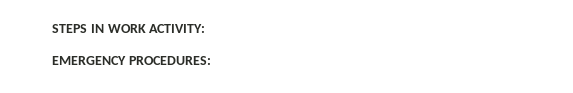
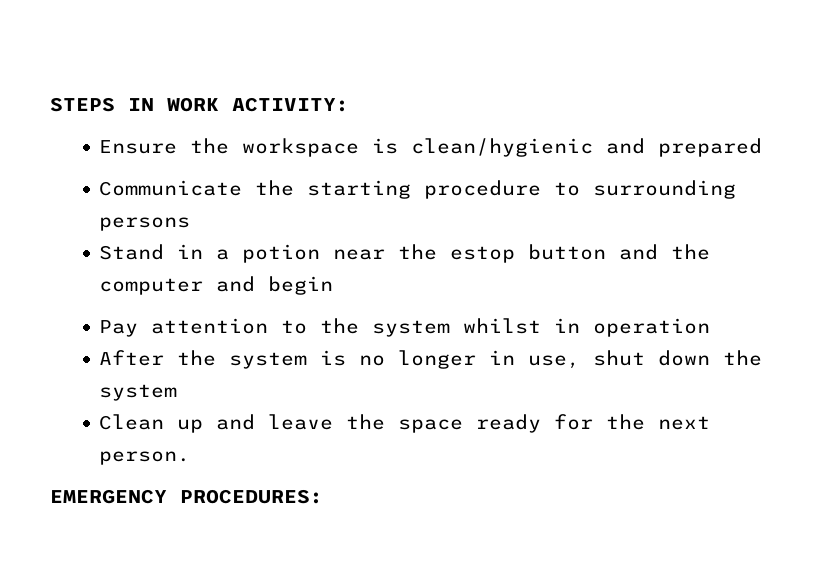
+ Ensure the workspace is clean/hygienic and prepared
+ Communicate the starting procedure to surrounding persons
+ Stand in a potion near the estop button and the computer and begin
+ Pay attention to the system whilst in operation
+ After the system is no longer in use, shut down the system
+ Clean up and leave the space ready for the next person.

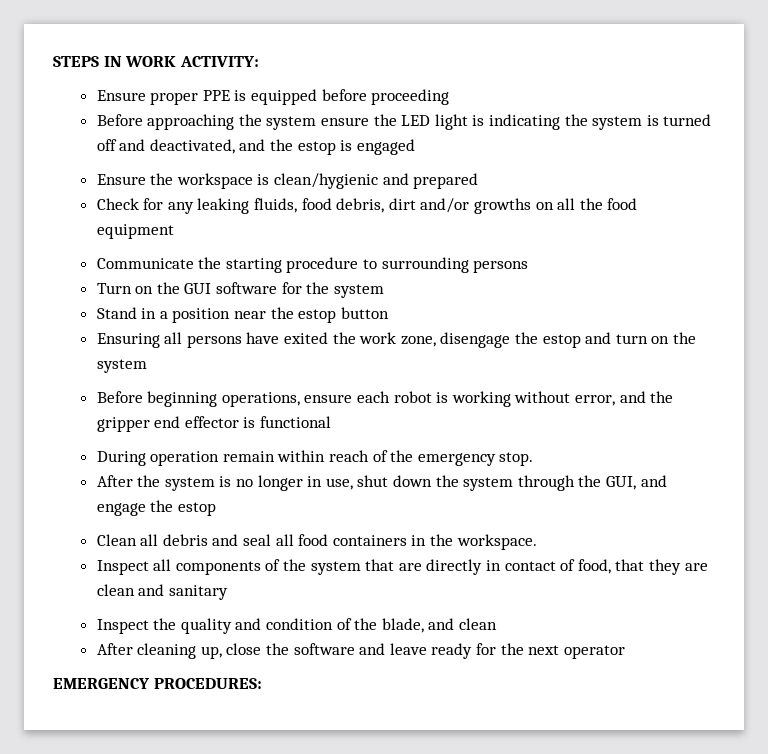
+ Ensure proper PPE is equipped before proceeding
+ Before approaching the system ensure the LED light is indicating the system is turned off and deactivated, and the estop is engaged
+ Check for any leaking fluids, food debris, dirt and/or growths on all the food equipment
+ Turn on the GUI software for the system
- Stand in a potion near the estop button and the computer and begin
- Pay attention to the system whilst in operation
+ Stand in a position near the estop button
+ Ensuring all persons have exited the work zone, disengage the estop and turn on the system
+ Before beginning operations, ensure each robot is working without error, and the gripper end effector is functional
+ During operation remain within reach of the emergency stop.
- After the system is no longer in use, shut down the system
- Clean up and leave the space ready for the next person.
+ After the system is no longer in use, shut down the system through the GUI, and engage the estop
+ Clean all debris and seal all food containers in the workspace.
+ Inspect all components of the system that are directly in contact of food, that they are clean and sanitary
+ Inspect the quality and condition of the blade, and clean
+ After cleaning up, close the software and leave ready for the next operator

